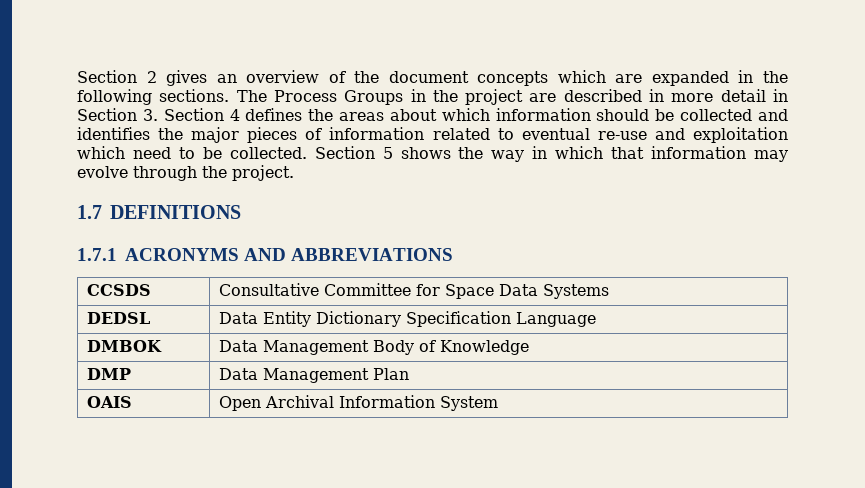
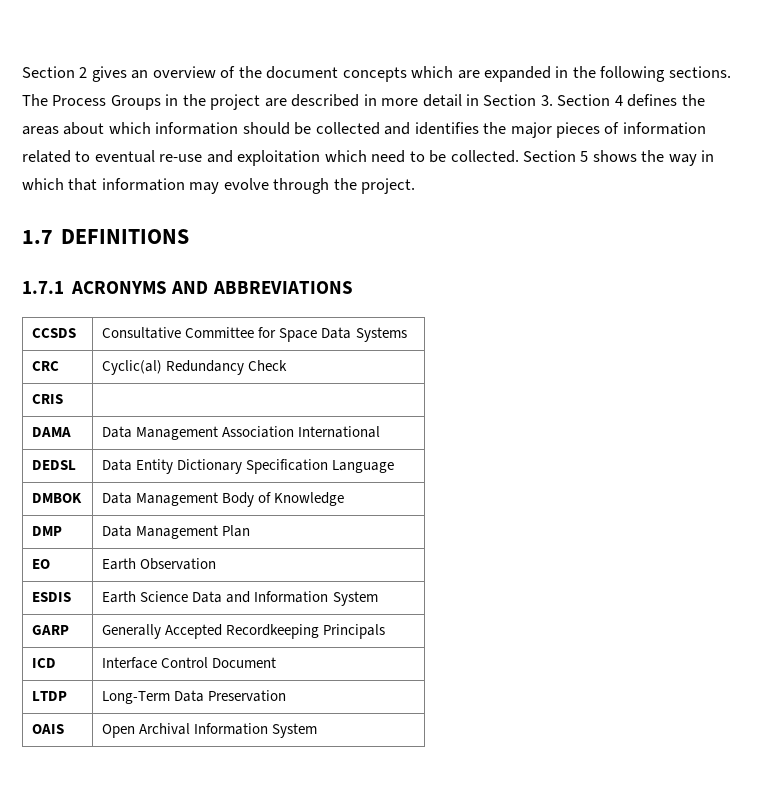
+ CRC | Cyclic(al) Redundancy Check
+ CRIS |
+ DAMA | Data Management Association International
+ EO | Earth Observation
+ ESDIS | Earth Science Data and Information System
+ GARP | Generally Accepted Recordkeeping Principals
+ ICD | Interface Control Document
+ LTDP | Long-Term Data Preservation

